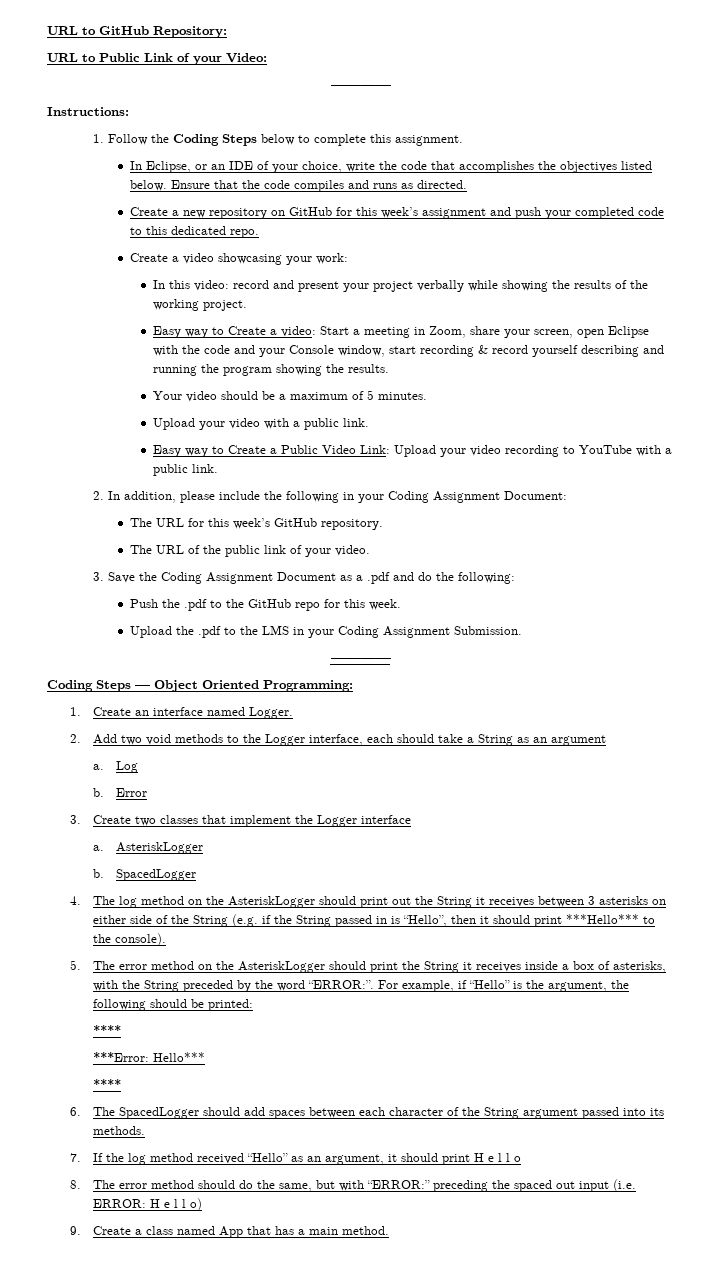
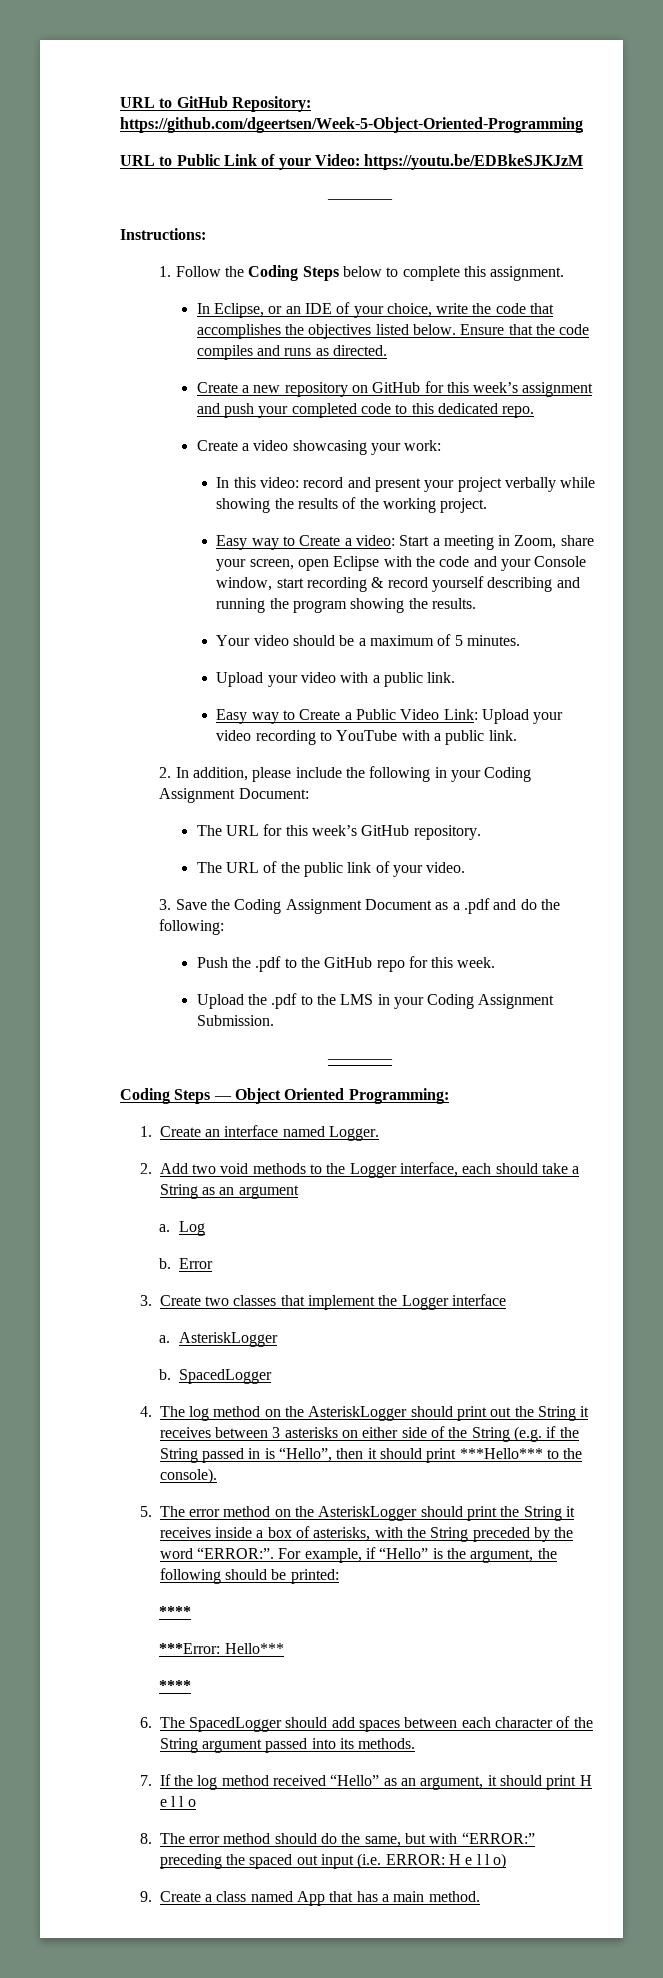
- URL to GitHub Repository:
+ URL to GitHub Repository: https://github.com/dgeertsen/Week-5-Object-Oriented-Programming
- URL to Public Link of your Video:
+ URL to Public Link of your Video: https://youtu.be/EDBkeSJKJzM

